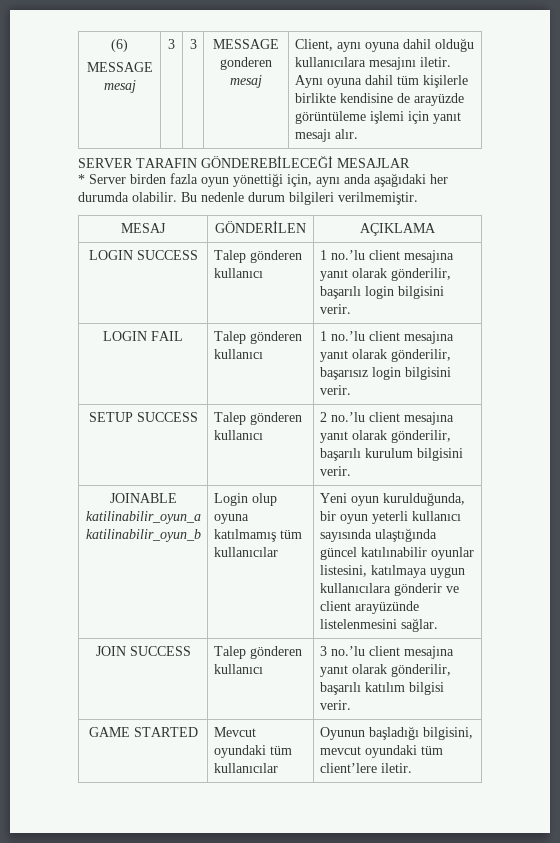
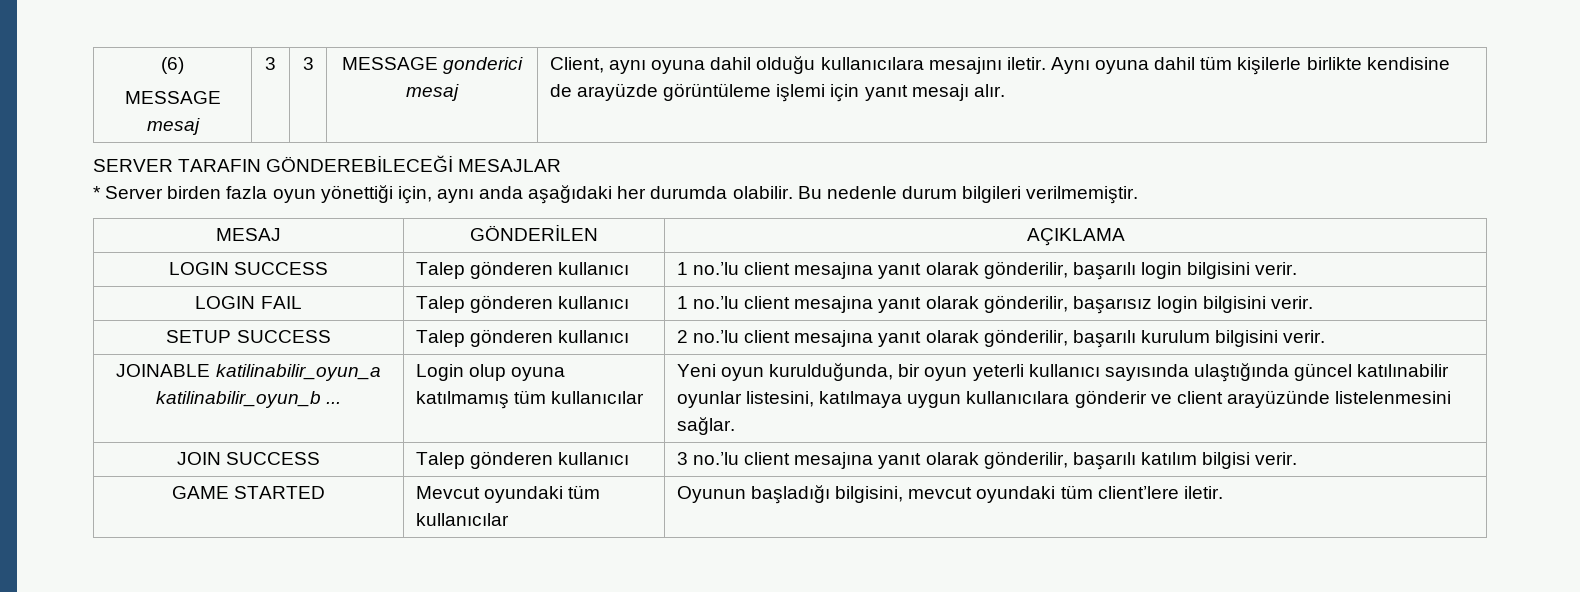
  (6)
- MESSAGE mesaj | 3 | 3 | MESSAGE gonderen mesaj | Client, aynı oyuna dahil olduğu kullanıcılara mesajını iletir. Aynı oyuna dahil tüm kişilerle birlikte kendisine de arayüzde görüntüleme işlemi için yanıt mesajı alır.
+ MESSAGE mesaj | 3 | 3 | MESSAGE gonderici mesaj | Client, aynı oyuna dahil olduğu kullanıcılara mesajını iletir. Aynı oyuna dahil tüm kişilerle birlikte kendisine de arayüzde görüntüleme işlemi için yanıt mesajı alır.
- JOINABLE katilinabilir_oyun_a katilinabilir_oyun_b | Login olup oyuna katılmamış tüm kullanıcılar | Yeni oyun kurulduğunda, bir oyun yeterli kullanıcı sayısında ulaştığında güncel katılınabilir oyunlar listesini, katılmaya uygun kullanıcılara gönderir ve client arayüzünde listelenmesini sağlar.
+ JOINABLE katilinabilir_oyun_a katilinabilir_oyun_b ... | Login olup oyuna katılmamış tüm kullanıcılar | Yeni oyun kurulduğunda, bir oyun yeterli kullanıcı sayısında ulaştığında güncel katılınabilir oyunlar listesini, katılmaya uygun kullanıcılara gönderir ve client arayüzünde listelenmesini sağlar.

